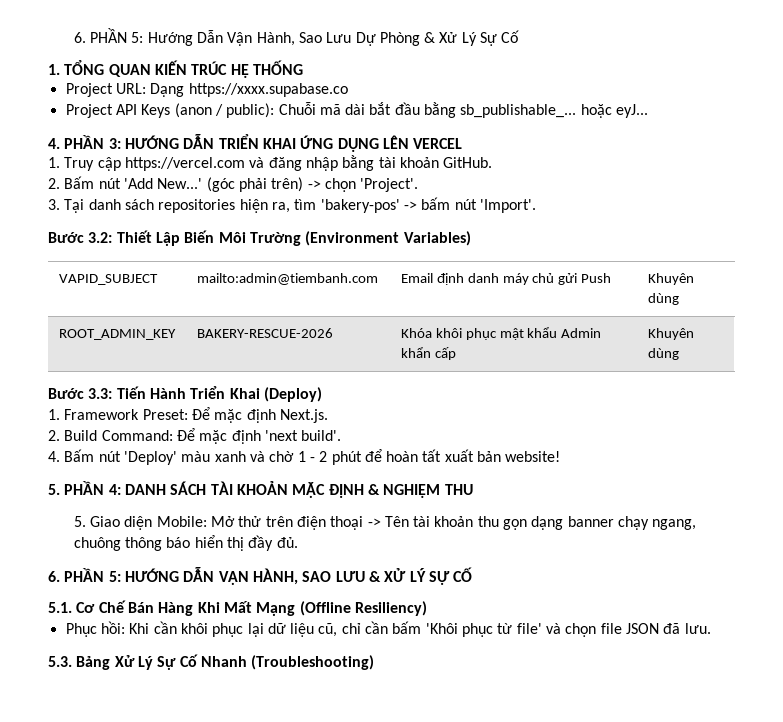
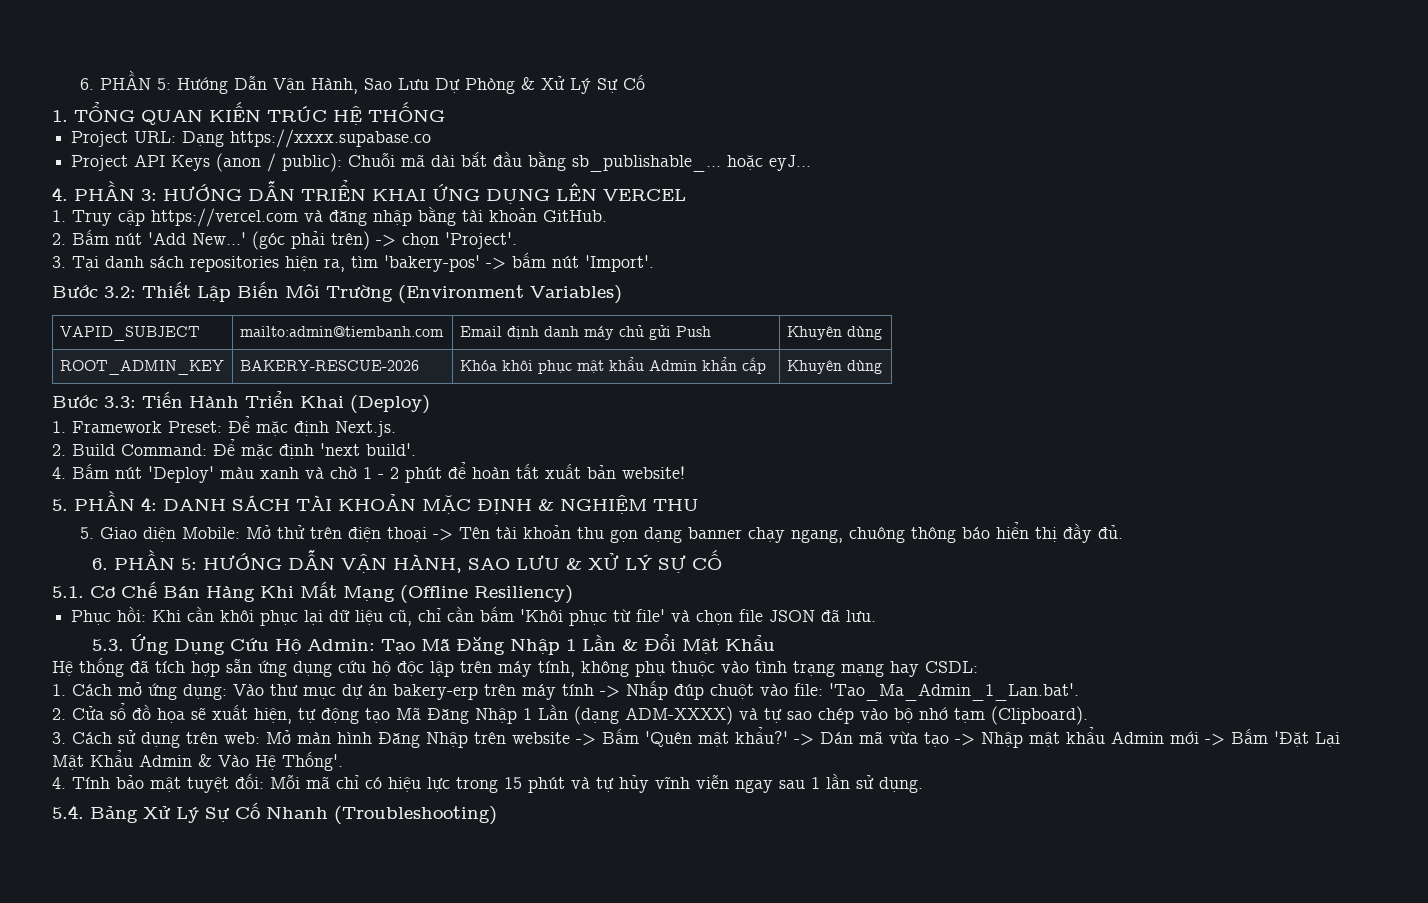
- 5.3. Bảng Xử Lý Sự Cố Nhanh (Troubleshooting)
+ 5.3. Ứng Dụng Cứu Hộ Admin: Tạo Mã Đăng Nhập 1 Lần & Đổi Mật Khẩu
+ Hệ thống đã tích hợp sẵn ứng dụng cứu hộ độc lập trên máy tính, không phụ thuộc vào tình trạng mạng hay CSDL:
+ 1. Cách mở ứng dụng: Vào thư mục dự án bakery-erp trên máy tính -> Nhấp đúp chuột vào file: 'Tao_Ma_Admin_1_Lan.bat'.
+ 2. Cửa sổ đồ họa sẽ xuất hiện, tự động tạo Mã Đăng Nhập 1 Lần (dạng ADM-XXXX) và tự sao chép vào bộ nhớ tạm (Clipboard).
+ 3. Cách sử dụng trên web: Mở màn hình Đăng Nhập trên website -> Bấm 'Quên mật khẩu?' -> Dán mã vừa tạo -> Nhập mật khẩu Admin mới -> Bấm 'Đặt Lại Mật Khẩu Admin & Vào Hệ Thống'.
+ 4. Tính bảo mật tuyệt đối: Mỗi mã chỉ có hiệu lực trong 15 phút và tự hủy vĩnh viễn ngay sau 1 lần sử dụng.
+ 5.4. Bảng Xử Lý Sự Cố Nhanh (Troubleshooting)

